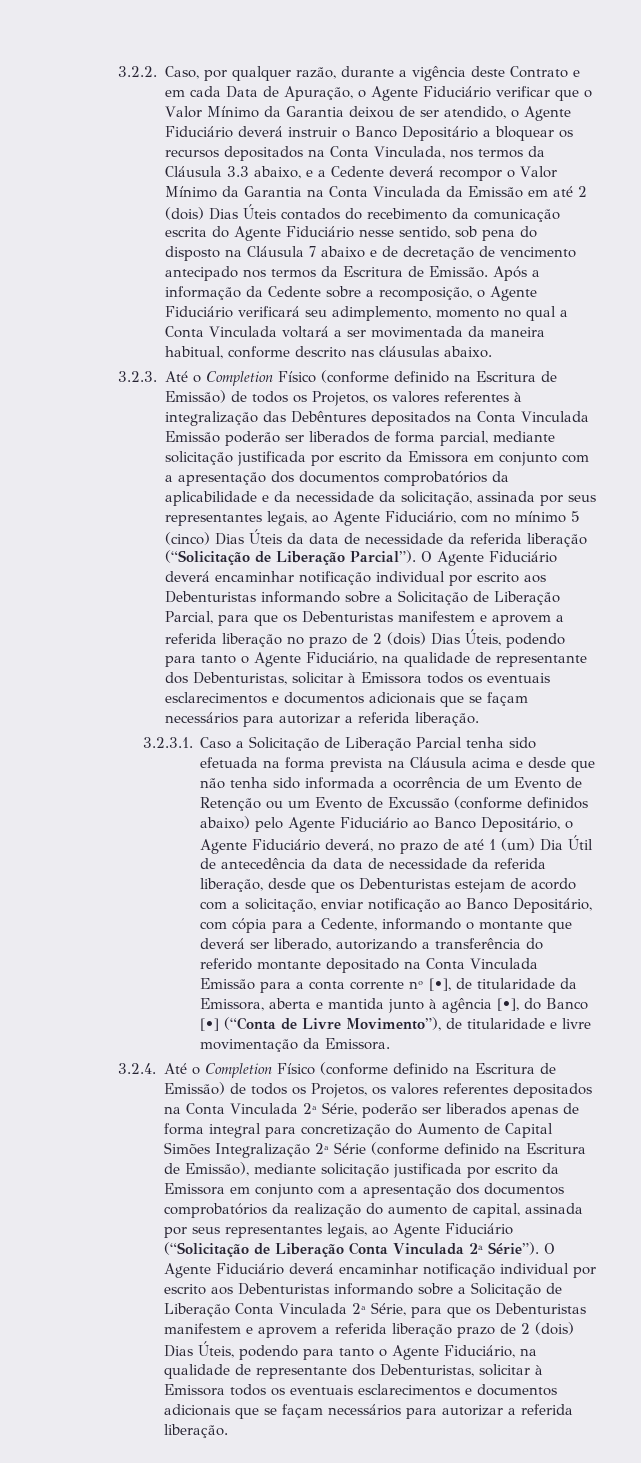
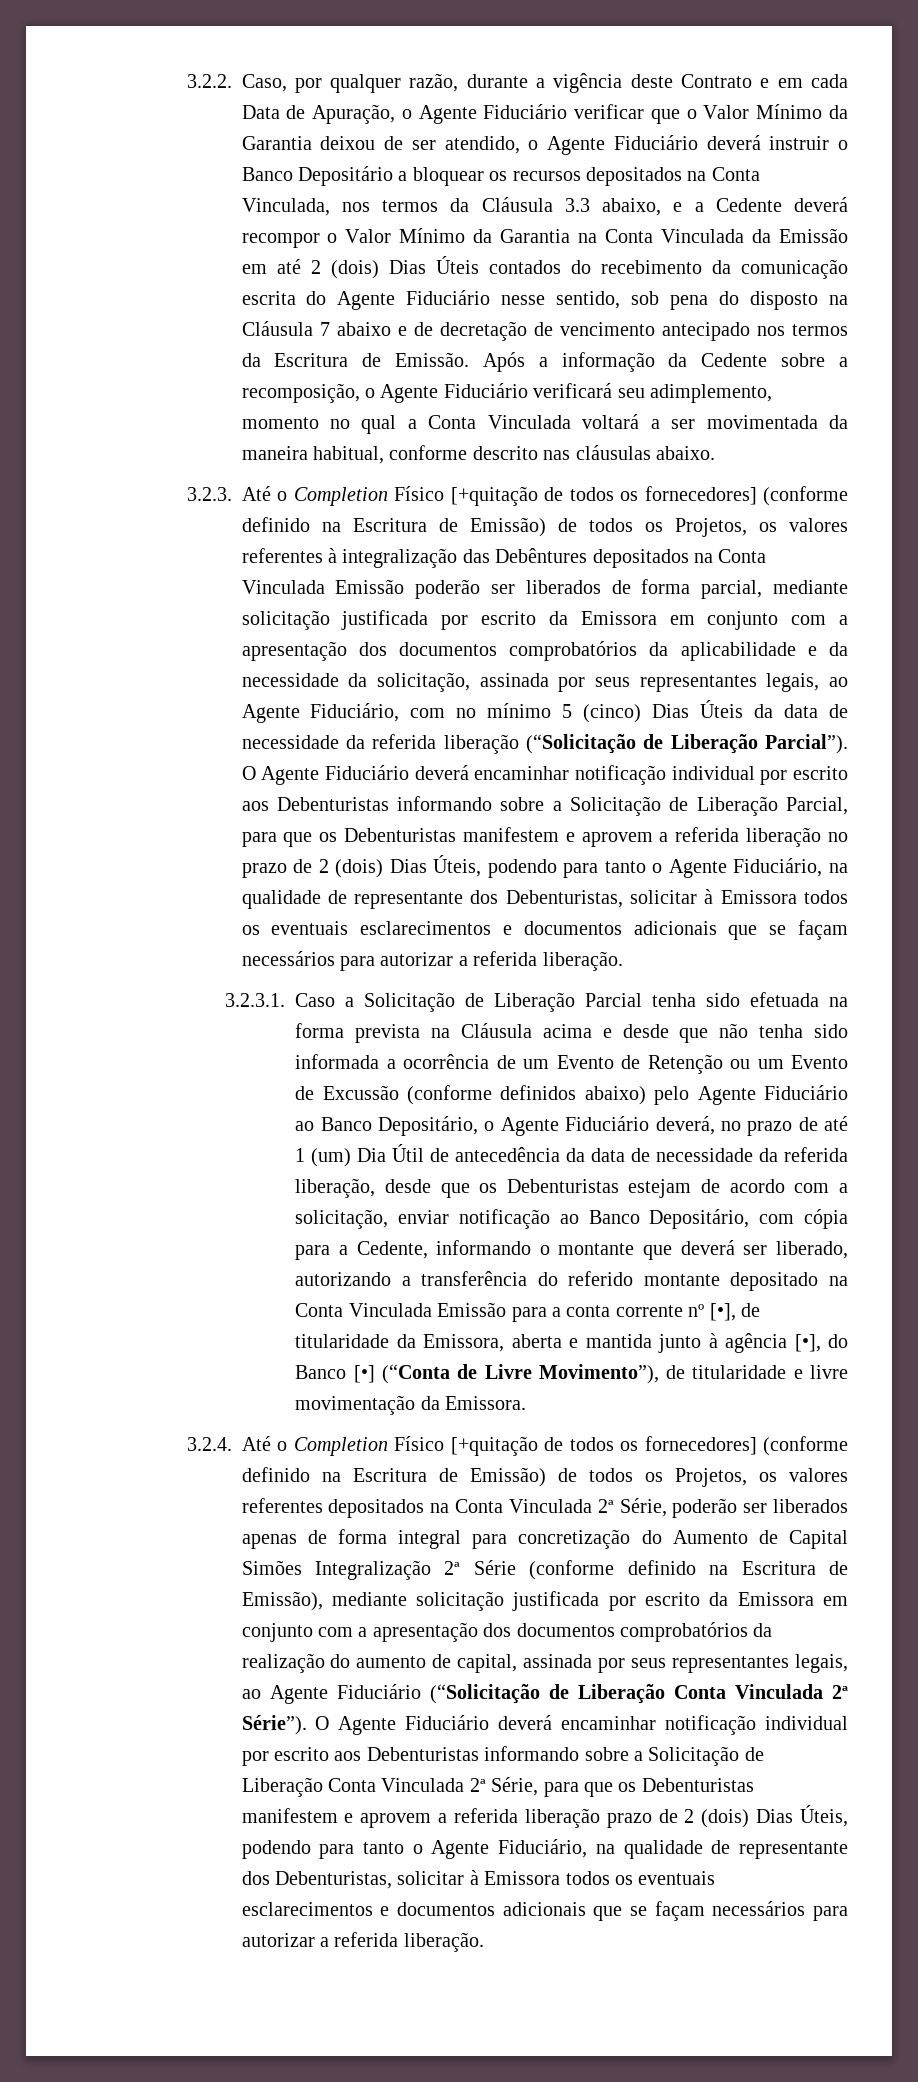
- 3.2.3. Até o Completion Físico (conforme definido na Escritura de Emissão) de todos os Projetos, os valores referentes à integralização das Debêntures depositados na Conta Vinculada Emissão poderão ser liberados de forma parcial, mediante solicitação justificada por escrito da Emissora em conjunto com a apresentação dos documentos comprobatórios da aplicabilidade e da necessidade da solicitação, assinada por seus representantes legais, ao Agente Fiduciário, com no mínimo 5 (cinco) Dias Úteis da data de necessidade da referida liberação (“Solicitação de Liberação Parcial”).
+ 3.2.3. Até o Completion Físico [+quitação de todos os fornecedores] (conforme definido na Escritura de Emissão) de todos os Projetos, os valores referentes à integralização das Debêntures depositados na Conta Vinculada Emissão poderão ser liberados de forma parcial, mediante solicitação justificada por escrito da Emissora em conjunto com a apresentação dos documentos comprobatórios da aplicabilidade e da necessidade da solicitação, assinada por seus representantes legais, ao Agente Fiduciário, com no mínimo 5 (cinco) Dias Úteis da data de necessidade da referida liberação (“Solicitação de Liberação Parcial”).
- 3.2.4. Até o Completion Físico (conforme definido na Escritura de Emissão) de todos os Projetos, os valores referentes depositados na Conta Vinculada 2ª Série, poderão ser liberados apenas de forma integral para concretização do Aumento de Capital Simões Integralização 2ª Série (conforme definido na Escritura de Emissão), mediante solicitação justificada por escrito da Emissora em conjunto com a apresentação dos documentos comprobatórios da realização do aumento de capital, assinada por seus representantes legais, ao Agente Fiduciário (“Solicitação de Liberação Conta Vinculada 2ª Série”).
+ 3.2.4. Até o Completion Físico [+quitação de todos os fornecedores] (conforme definido na Escritura de Emissão) de todos os Projetos, os valores referentes depositados na Conta Vinculada 2ª Série, poderão ser liberados apenas de forma integral para concretização do Aumento de Capital Simões Integralização 2ª Série (conforme definido na Escritura de Emissão), mediante solicitação justificada por escrito da Emissora em conjunto com a apresentação dos documentos comprobatórios da realização do aumento de capital, assinada por seus representantes legais, ao Agente Fiduciário (“Solicitação de Liberação Conta Vinculada 2ª Série”).

